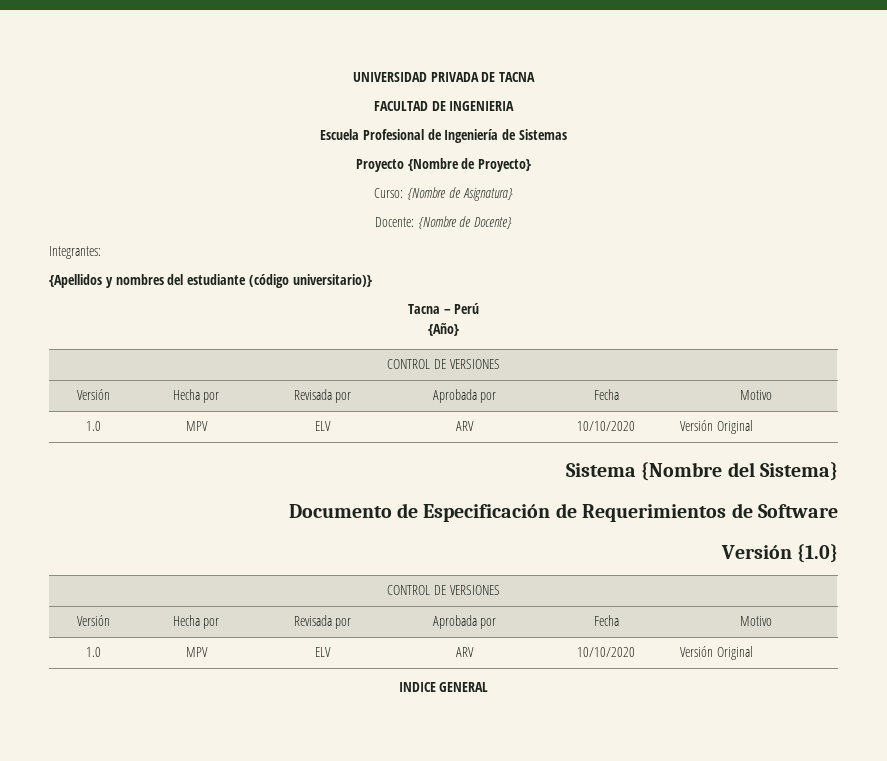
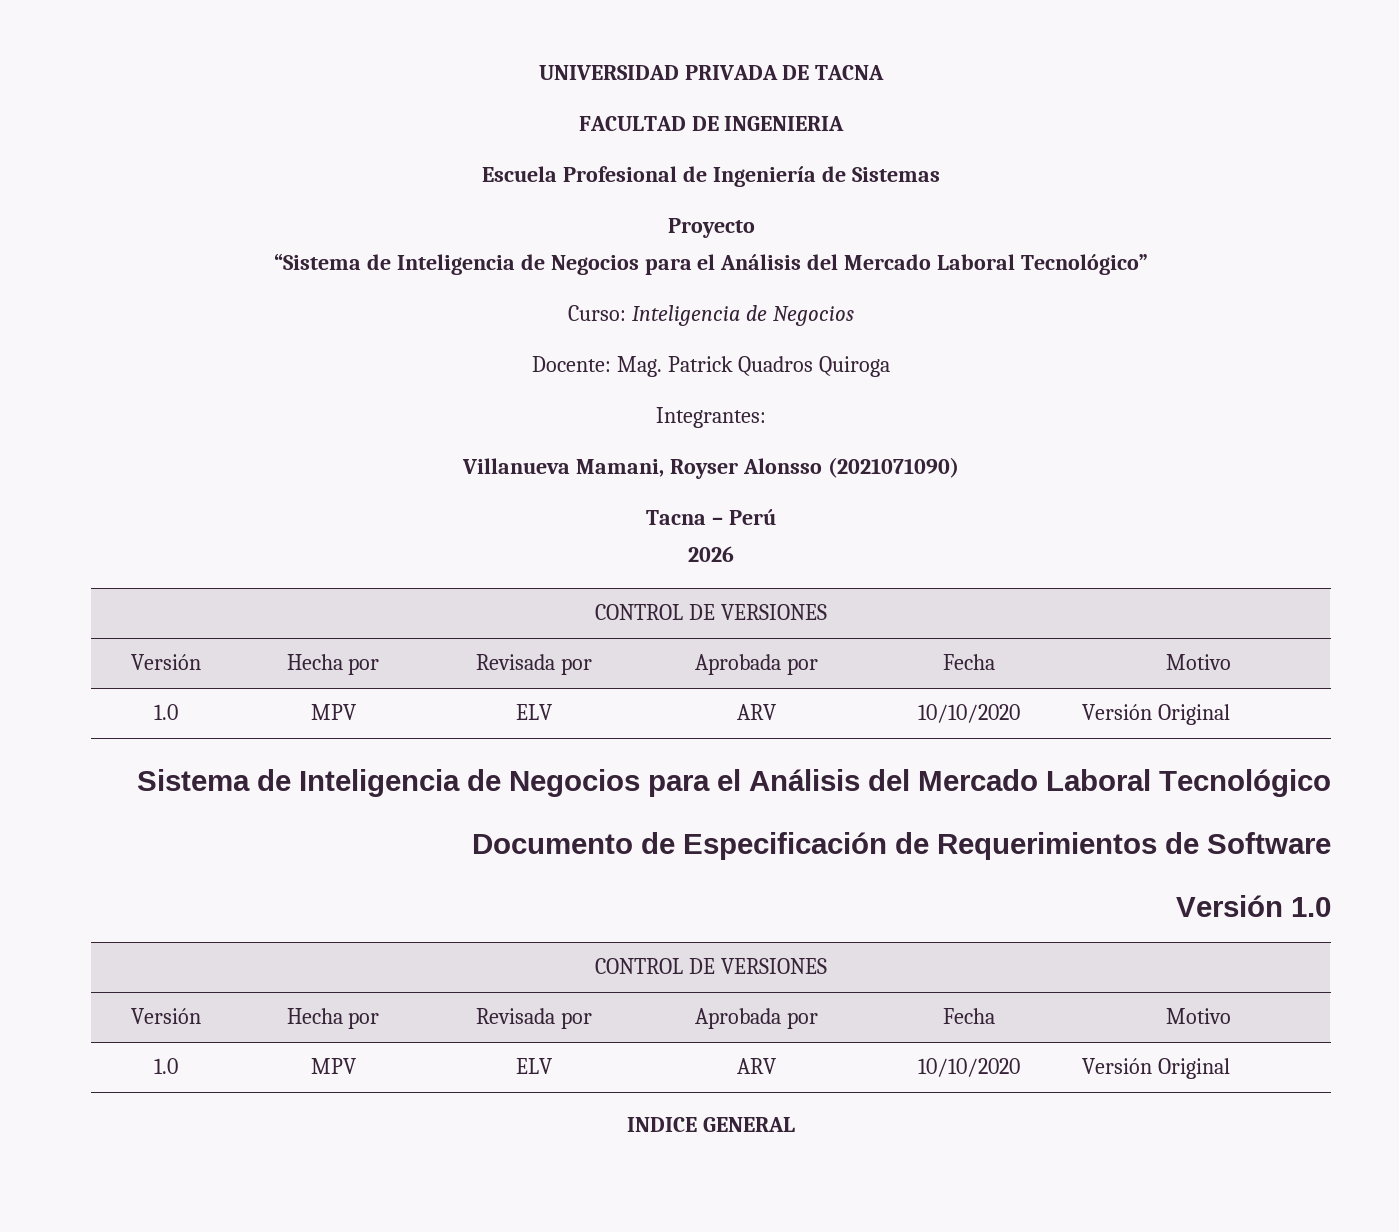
- Proyecto {Nombre de Proyecto}
- Curso: {Nombre de Asignatura}
- Docente: {Nombre de Docente}
+ Proyecto
+ “Sistema de Inteligencia de Negocios para el Análisis del Mercado Laboral Tecnológico”
+ Curso: Inteligencia de Negocios
+ Docente: Mag. Patrick Quadros Quiroga
  Integrantes:
- {Apellidos y nombres del estudiante (código universitario)}
+ Villanueva Mamani, Royser Alonsso (2021071090)
- {Año}
+ 2026
- Sistema {Nombre del Sistema}
+ Sistema de Inteligencia de Negocios para el Análisis del Mercado Laboral Tecnológico
- Versión {1.0}
+ Versión 1.0

